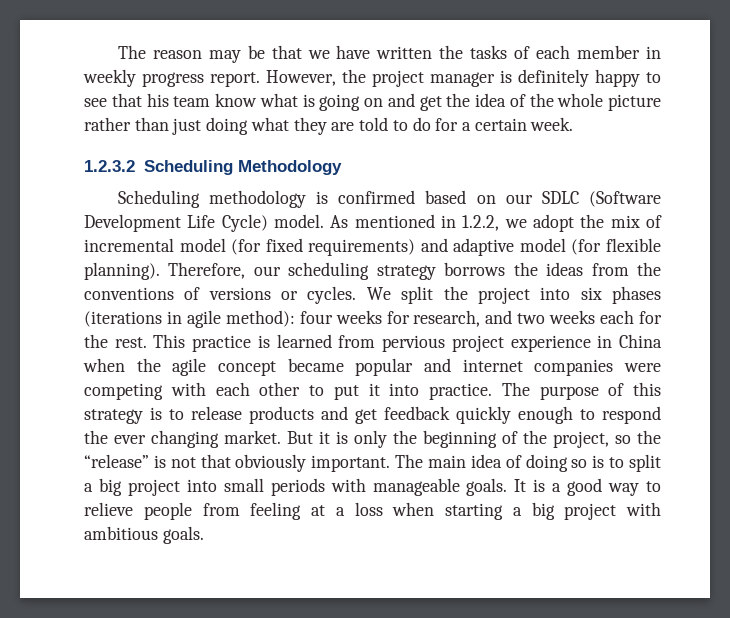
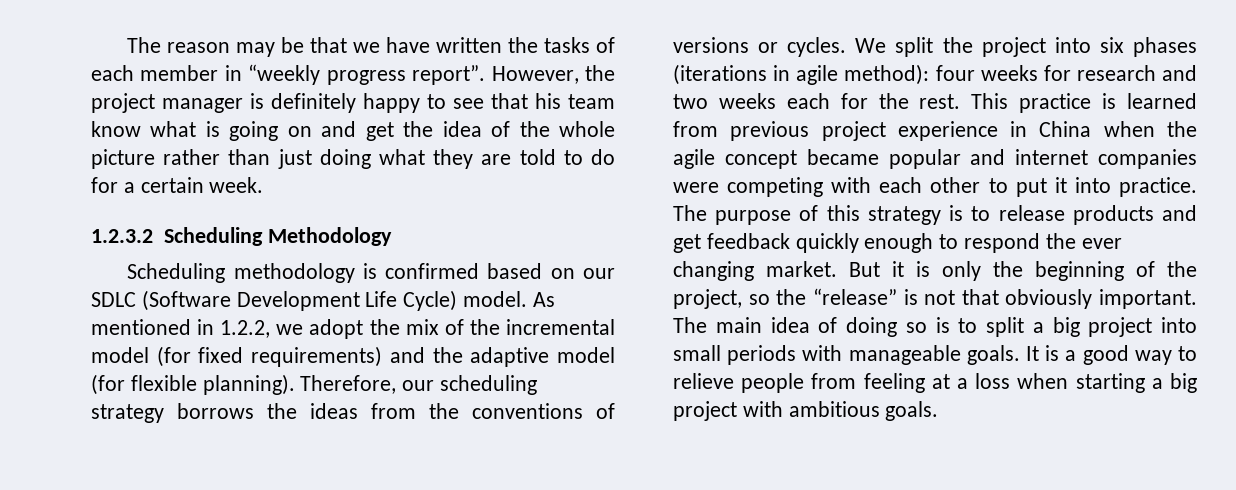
- The reason may be that we have written the tasks of each member in weekly progress report.
+ The reason may be that we have written the tasks of each member in “weekly progress report”.
- As mentioned in 1.2.2, we adopt the mix of incremental model (for fixed requirements) and adaptive model (for flexible planning).
+ As mentioned in 1.2.2, we adopt the mix of the incremental model (for fixed requirements) and the adaptive model (for flexible planning).
- We split the project into six phases (iterations in agile method): four weeks for research, and two weeks each for the rest.
+ We split the project into six phases (iterations in agile method): four weeks for research and two weeks each for the rest.
- This practice is learned from pervious project experience in China when the agile concept became popular and internet companies were competing with each other to put it into practice.
+ This practice is learned from previous project experience in China when the agile concept became popular and internet companies were competing with each other to put it into practice.

